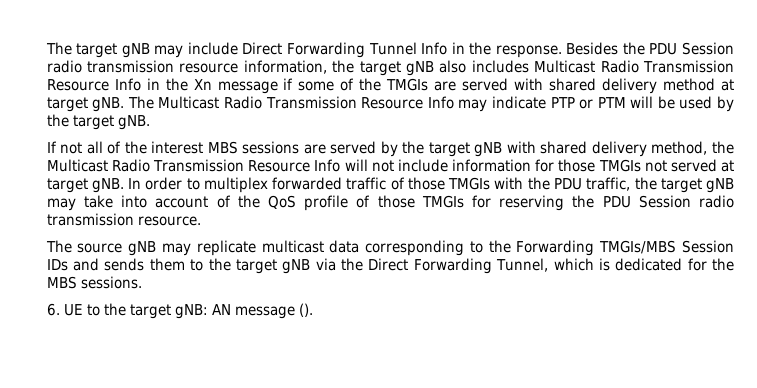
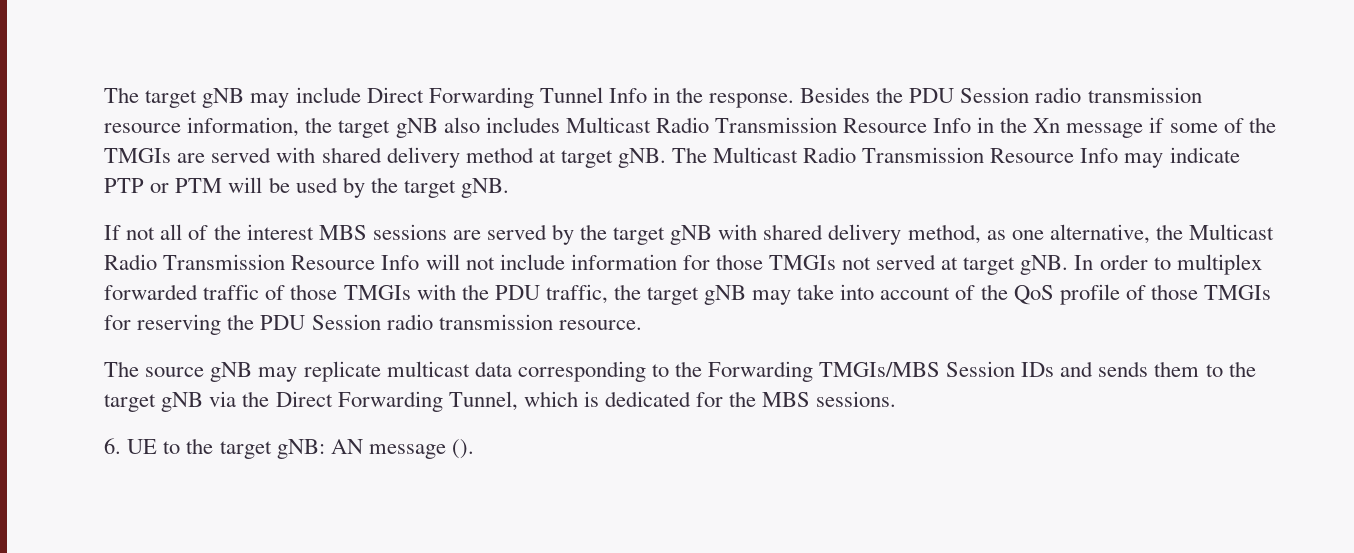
- If not all of the interest MBS sessions are served by the target gNB with shared delivery method, the Multicast Radio Transmission Resource Info will not include information for those TMGIs not served at target gNB.
+ If not all of the interest MBS sessions are served by the target gNB with shared delivery method, as one alternative, the Multicast Radio Transmission Resource Info will not include information for those TMGIs not served at target gNB.

